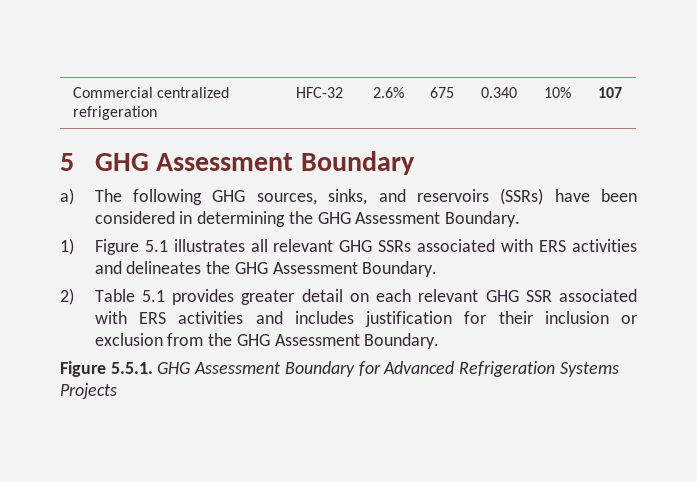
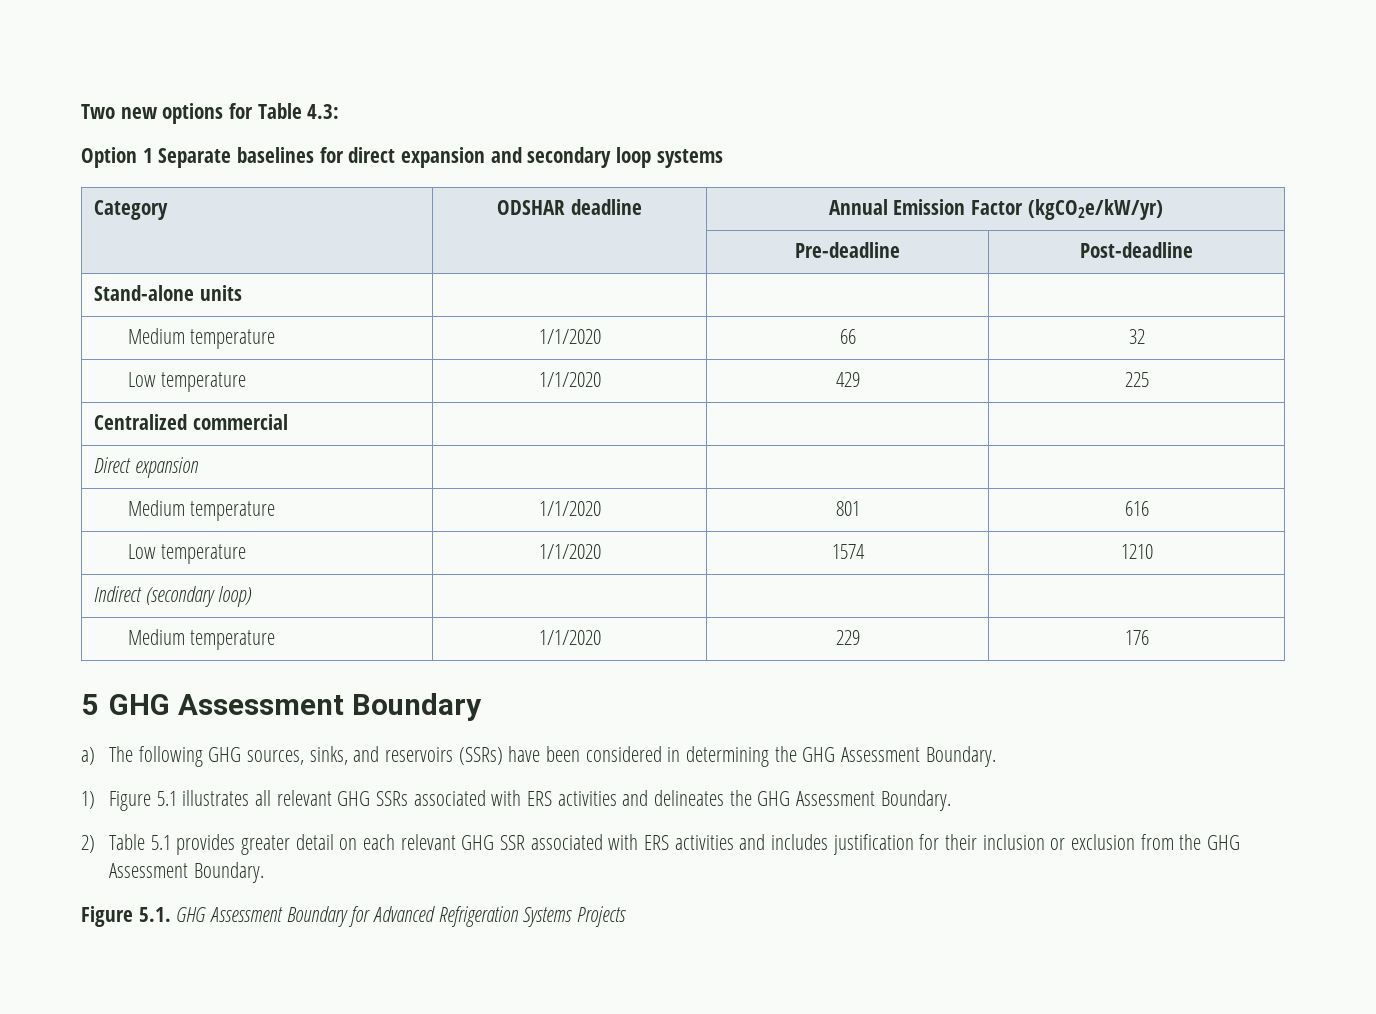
- Commercial centralized refrigeration | HFC-32 | 2.6% | 675 | 0.340 | 10% | 107
+ Two new options for Table 4.3:
+ Option 1 Separate baselines for direct expansion and secondary loop systems
+ Category | ODSHAR deadline | Annual Emission Factor (kgCO2e/kW/yr)
+ | | Pre-deadline | Post-deadline
+ Stand-alone units | | |
+ Medium temperature | 1/1/2020 | 66 | 32
+ Low temperature | 1/1/2020 | 429 | 225
+ Centralized commercial | | |
+ Direct expansion | | |
+ Medium temperature | 1/1/2020 | 801 | 616
+ Low temperature | 1/1/2020 | 1574 | 1210
+ Indirect (secondary loop) | | |
+ Medium temperature | 1/1/2020 | 229 | 176
- Figure 5.5.1. GHG Assessment Boundary for Advanced Refrigeration Systems Projects
+ Figure 5.1. GHG Assessment Boundary for Advanced Refrigeration Systems Projects

